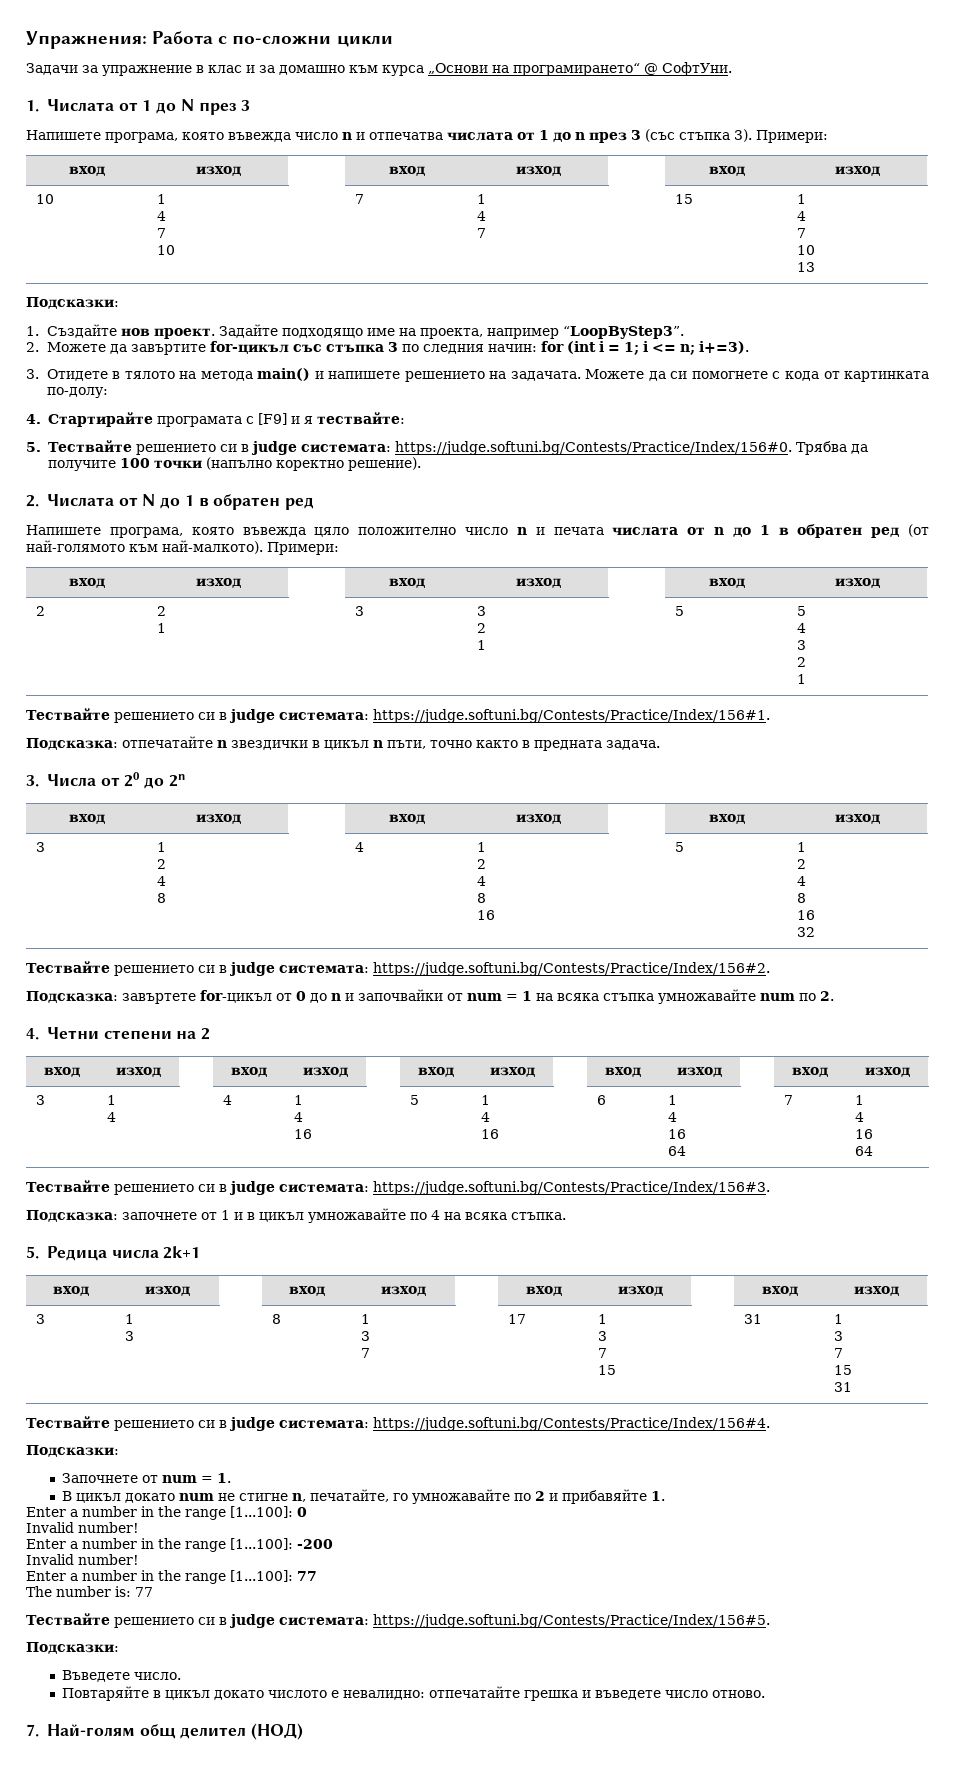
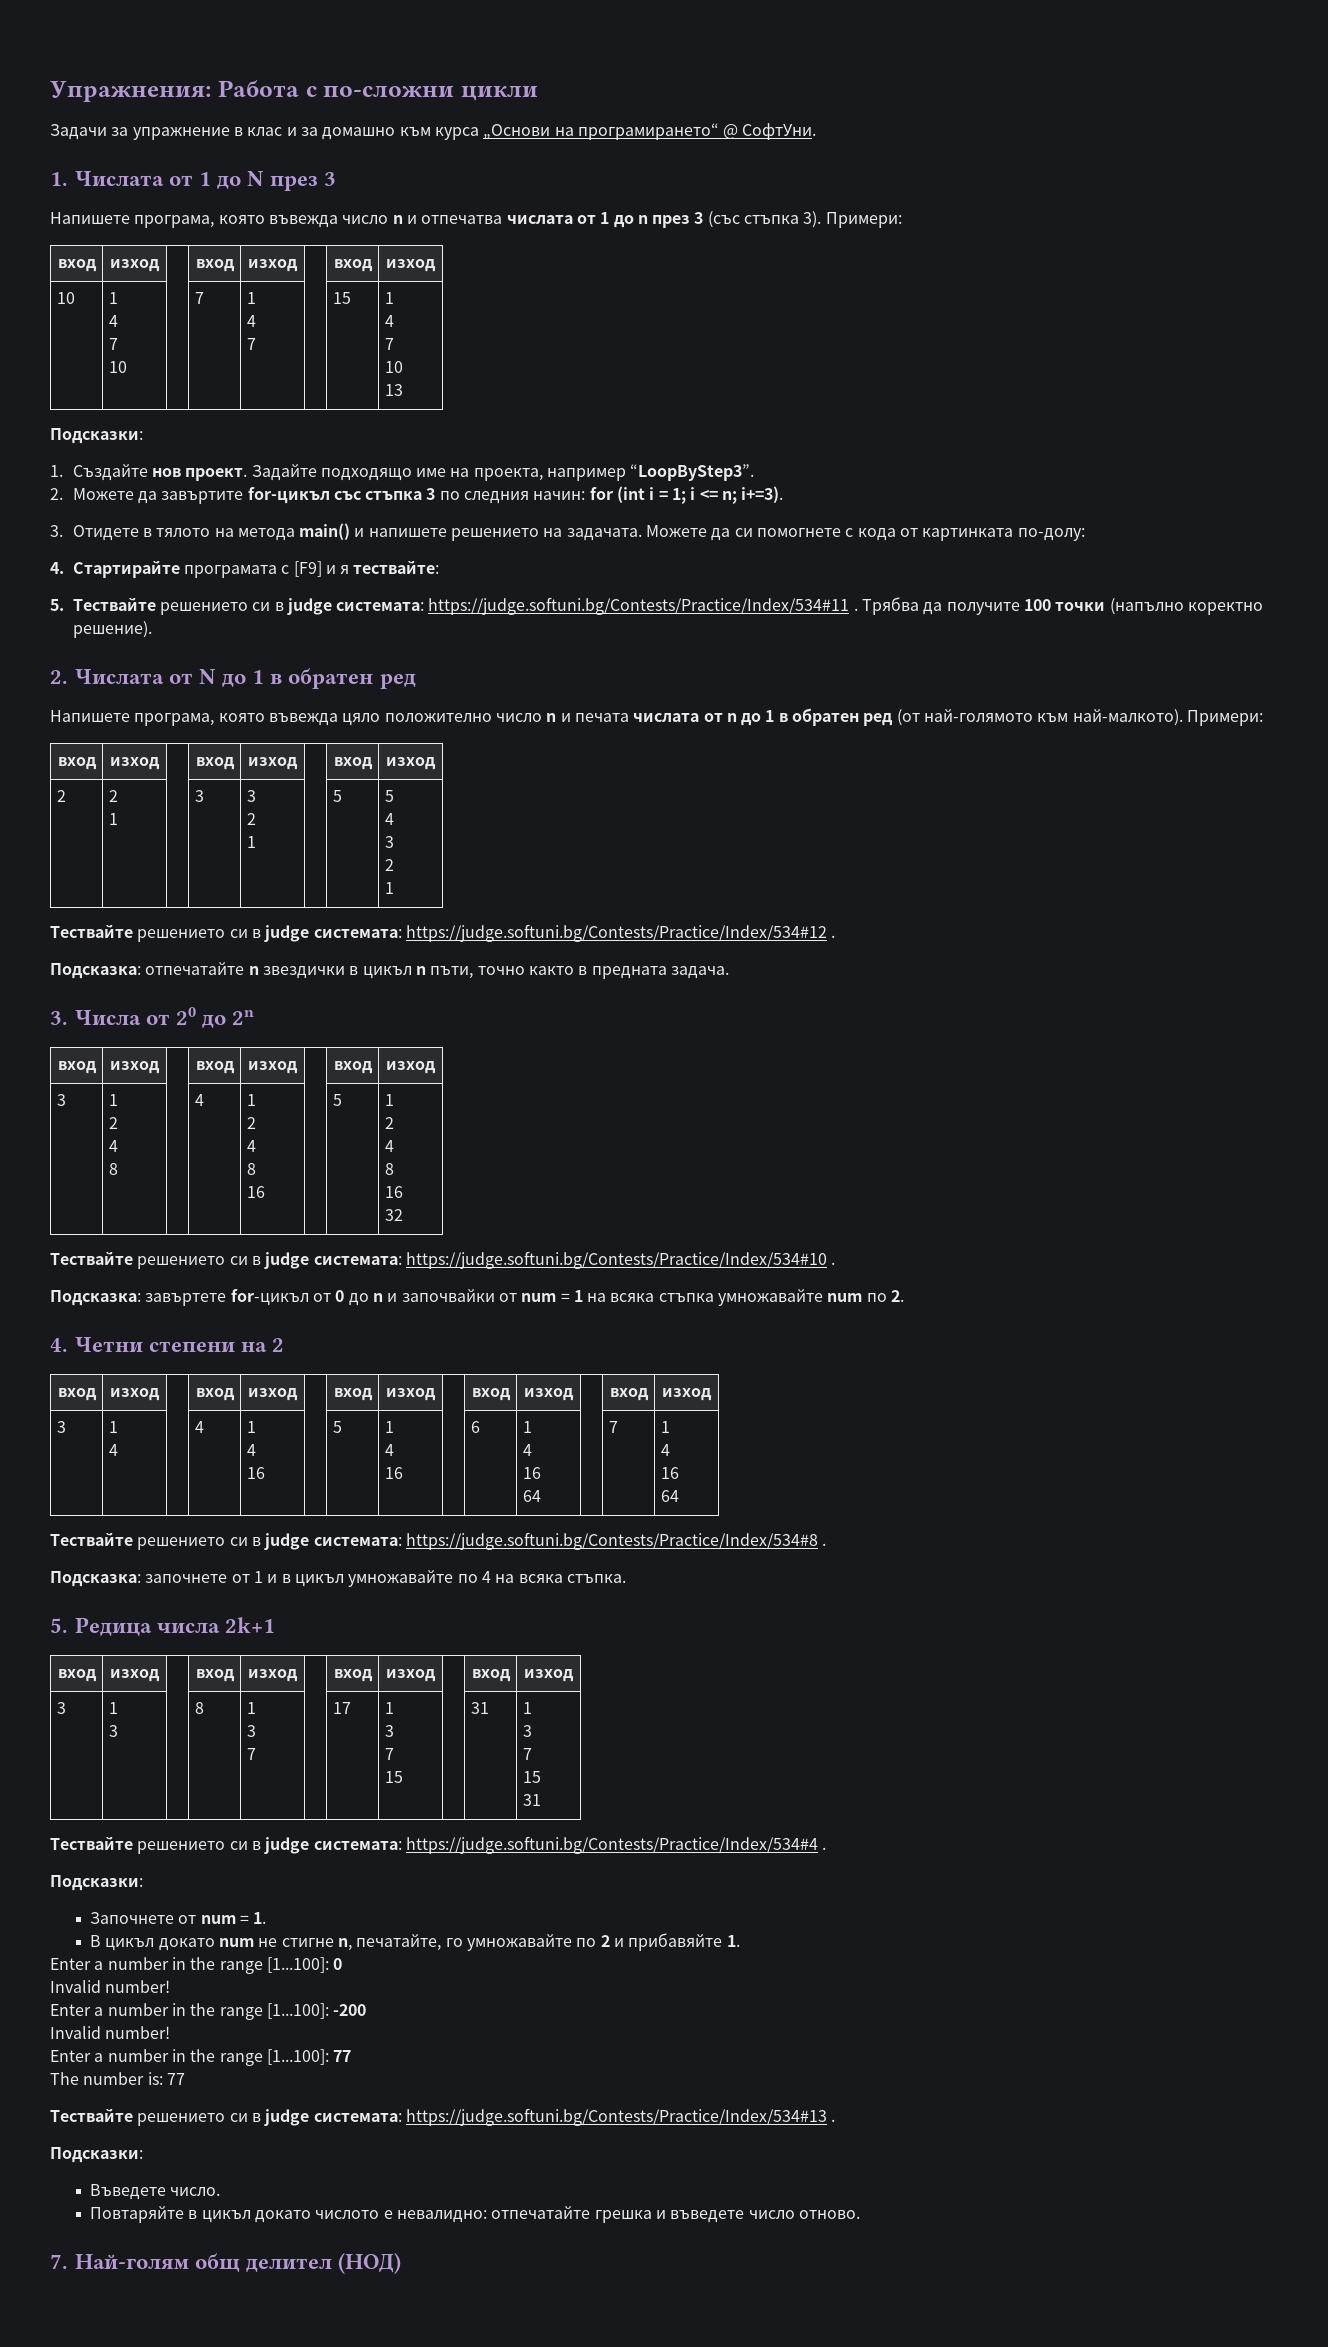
- 5. Тествайте решението си в judge системата: https://judge.softuni.bg/Contests/Practice/Index/156#0. Трябва да получите 100 точки (напълно коректно решение).
+ 5. Тествайте решението си в judge системата: https://judge.softuni.bg/Contests/Practice/Index/534#11 . Трябва да получите 100 точки (напълно коректно решение).
- Тествайте решението си в judge системата: https://judge.softuni.bg/Contests/Practice/Index/156#1.
+ Тествайте решението си в judge системата: https://judge.softuni.bg/Contests/Practice/Index/534#12 .
- Тествайте решението си в judge системата: https://judge.softuni.bg/Contests/Practice/Index/156#2.
+ Тествайте решението си в judge системата: https://judge.softuni.bg/Contests/Practice/Index/534#10 .
- Тествайте решението си в judge системата: https://judge.softuni.bg/Contests/Practice/Index/156#3.
+ Тествайте решението си в judge системата: https://judge.softuni.bg/Contests/Practice/Index/534#8 .
- Тествайте решението си в judge системата: https://judge.softuni.bg/Contests/Practice/Index/156#4.
+ Тествайте решението си в judge системата: https://judge.softuni.bg/Contests/Practice/Index/534#4 .
- Тествайте решението си в judge системата: https://judge.softuni.bg/Contests/Practice/Index/156#5.
+ Тествайте решението си в judge системата: https://judge.softuni.bg/Contests/Practice/Index/534#13 .

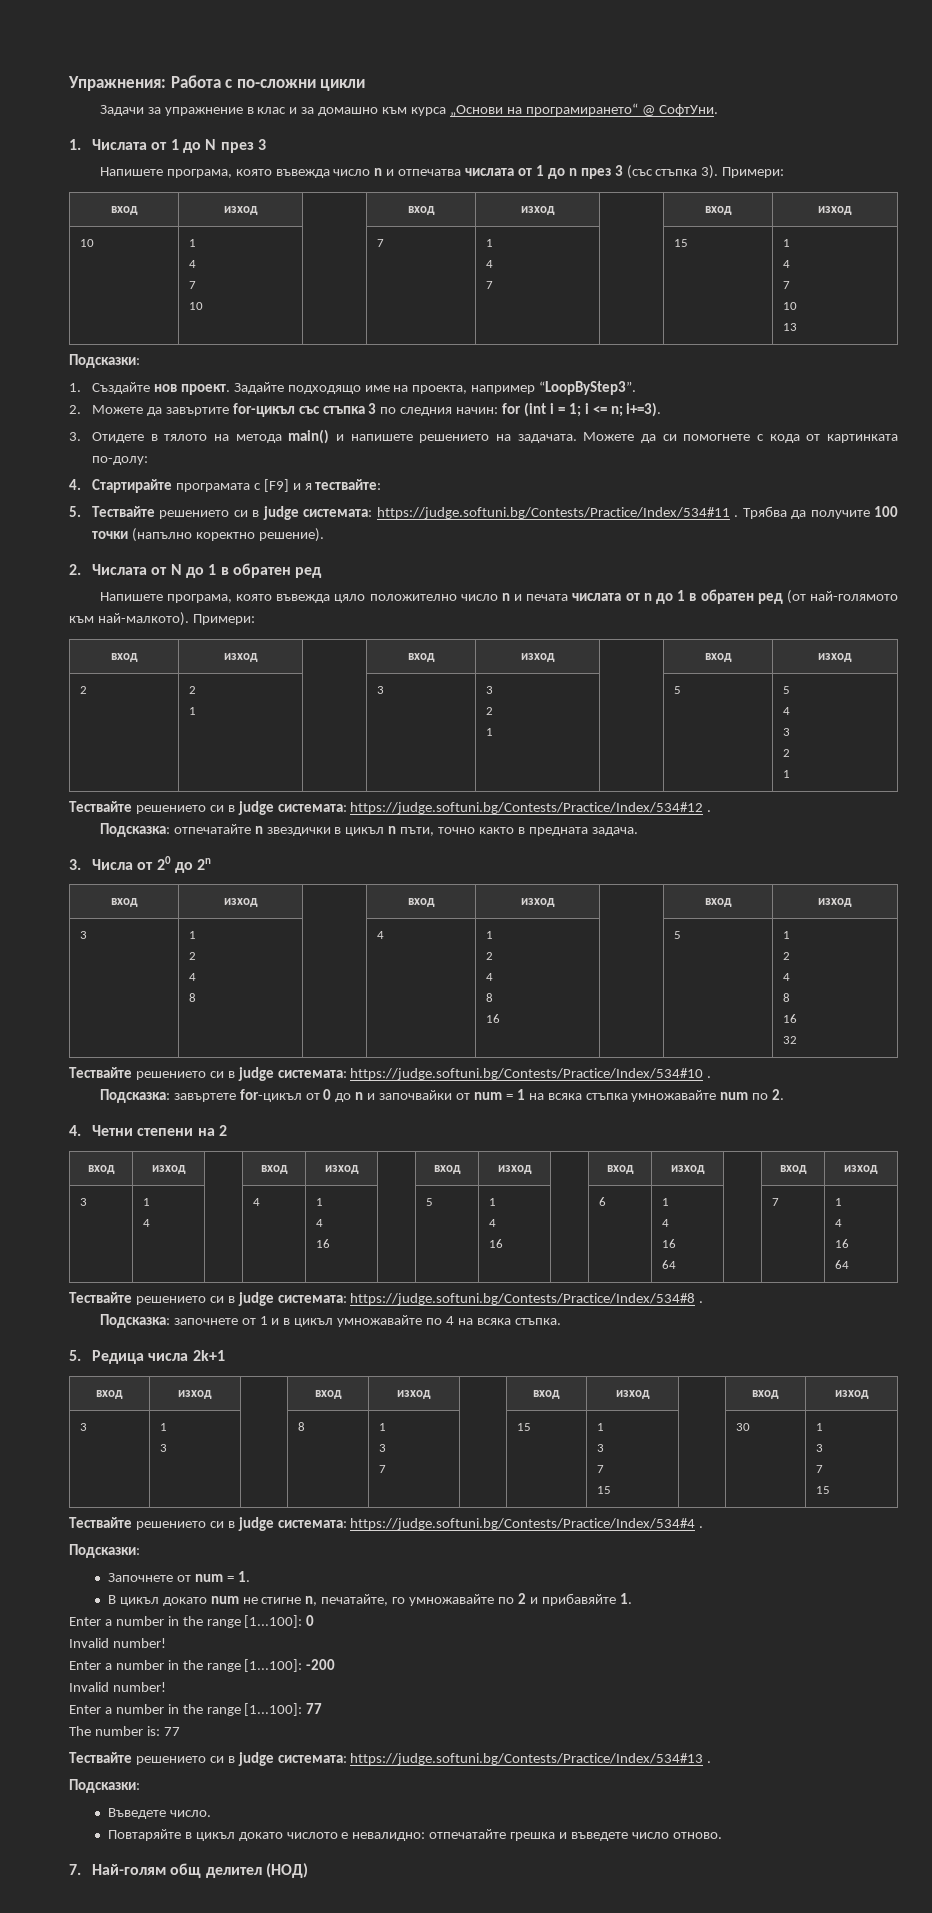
  5. Редица числа 2k+1
  вход | изход | | вход | изход | | вход | изход | | вход | изход
  3 | 1
  3 | | 8 | 1
  3
- 7 | | 17 | 1
+ 7 | | 15 | 1
  3
  7
- 15 | | 31 | 1
+ 15 | | 30 | 1
  3
  7
  15
- 31

